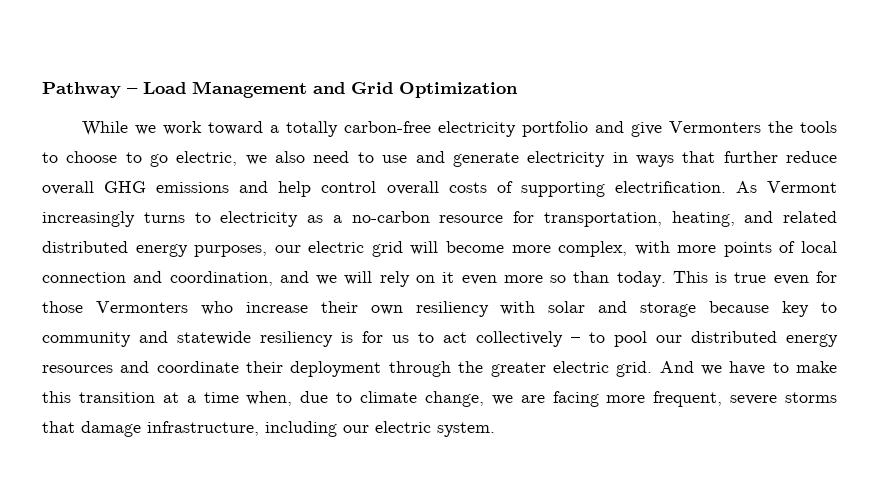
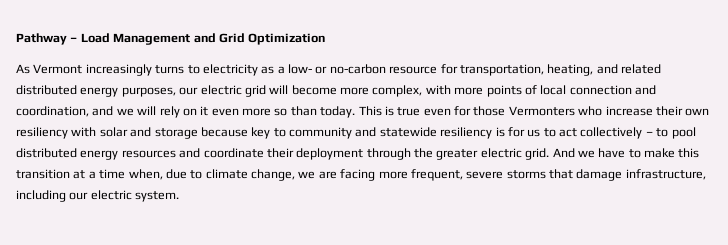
- While we work toward a totally carbon-free electricity portfolio and give Vermonters the tools to choose to go electric, we also need to use and generate electricity in ways that further reduce overall GHG emissions and help control overall costs of supporting electrification. As Vermont increasingly turns to electricity as a no-carbon resource for transportation, heating, and related distributed energy purposes, our electric grid will become more complex, with more points of local connection and coordination, and we will rely on it even more so than today.
+ As Vermont increasingly turns to electricity as a low- or no-carbon resource for transportation, heating, and related distributed energy purposes, our electric grid will become more complex, with more points of local connection and coordination, and we will rely on it even more so than today.
- This is true even for those Vermonters who increase their own resiliency with solar and storage because key to community and statewide resiliency is for us to act collectively – to pool our distributed energy resources and coordinate their deployment through the greater electric grid.
+ This is true even for those Vermonters who increase their own resiliency with solar and storage because key to community and statewide resiliency is for us to act collectively – to pool distributed energy resources and coordinate their deployment through the greater electric grid.

